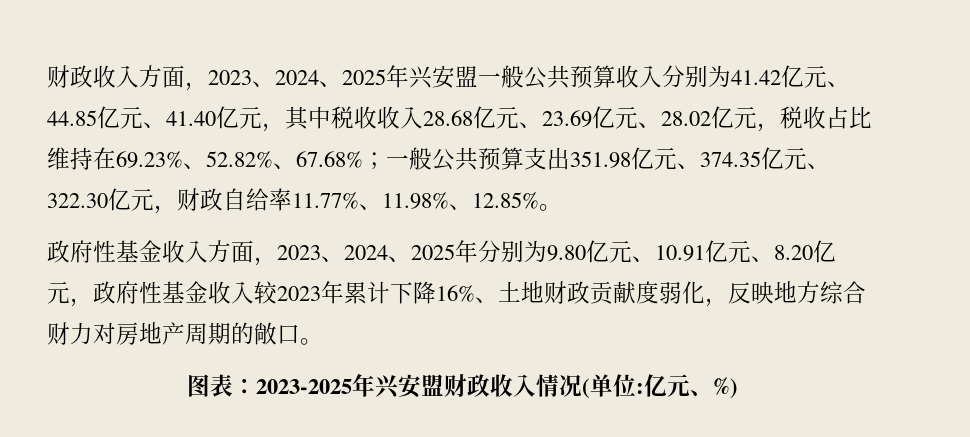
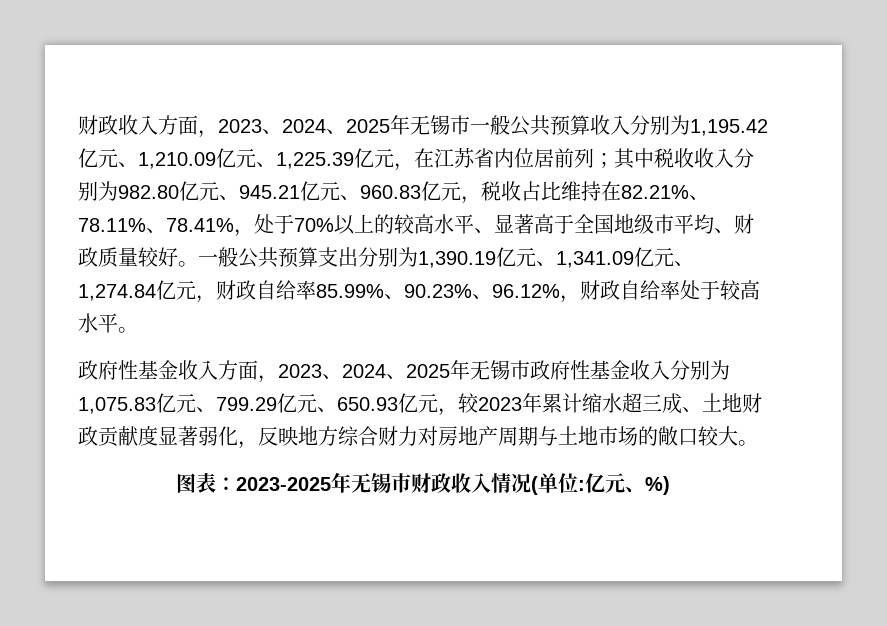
- 财政收入方面，2023、2024、2025年兴安盟一般公共预算收入分别为41.42亿元、44.85亿元、41.40亿元，其中税收收入28.68亿元、23.69亿元、28.02亿元，税收占比维持在69.23%、52.82%、67.68%；一般公共预算支出351.98亿元、374.35亿元、322.30亿元，财政自给率11.77%、11.98%、12.85%。
+ 财政收入方面，2023、2024、2025年无锡市一般公共预算收入分别为1,195.42亿元、1,210.09亿元、1,225.39亿元，在江苏省内位居前列；其中税收收入分别为982.80亿元、945.21亿元、960.83亿元，税收占比维持在82.21%、78.11%、78.41%，处于70%以上的较高水平、显著高于全国地级市平均、财政质量较好。一般公共预算支出分别为1,390.19亿元、1,341.09亿元、1,274.84亿元，财政自给率85.99%、90.23%、96.12%，财政自给率处于较高水平。
- 政府性基金收入方面，2023、2024、2025年分别为9.80亿元、10.91亿元、8.20亿元，政府性基金收入较2023年累计下降16%、土地财政贡献度弱化，反映地方综合财力对房地产周期的敞口。
+ 政府性基金收入方面，2023、2024、2025年无锡市政府性基金收入分别为1,075.83亿元、799.29亿元、650.93亿元，较2023年累计缩水超三成、土地财政贡献度显著弱化，反映地方综合财力对房地产周期与土地市场的敞口较大。
- 图表：2023-2025年兴安盟财政收入情况(单位:亿元、%)
+ 图表：2023-2025年无锡市财政收入情况(单位:亿元、%)

